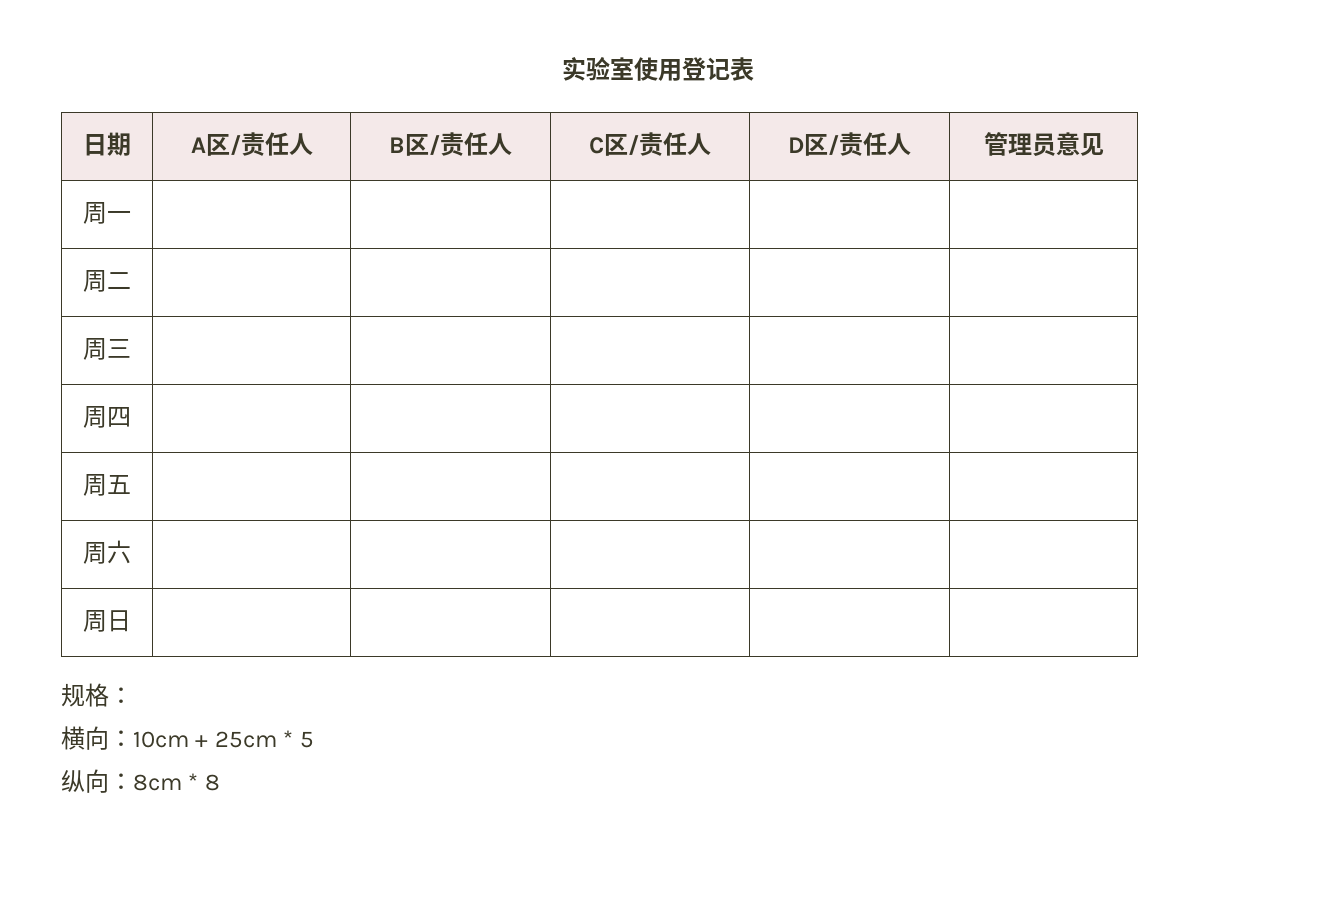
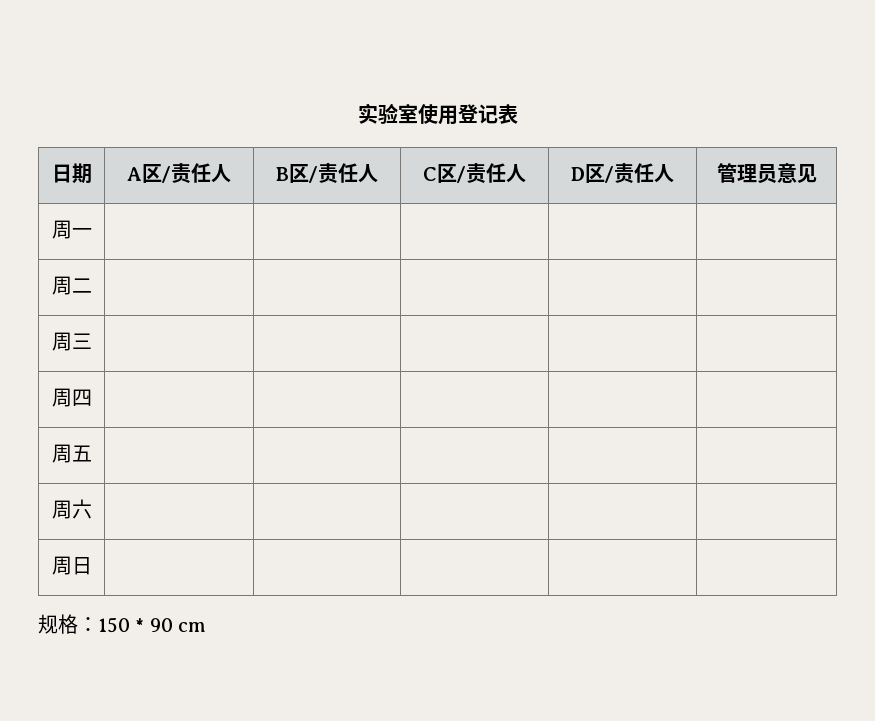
- 规格：
- 横向：10cm + 25cm * 5
- 纵向：8cm * 8
+ 规格：150 * 90 cm

